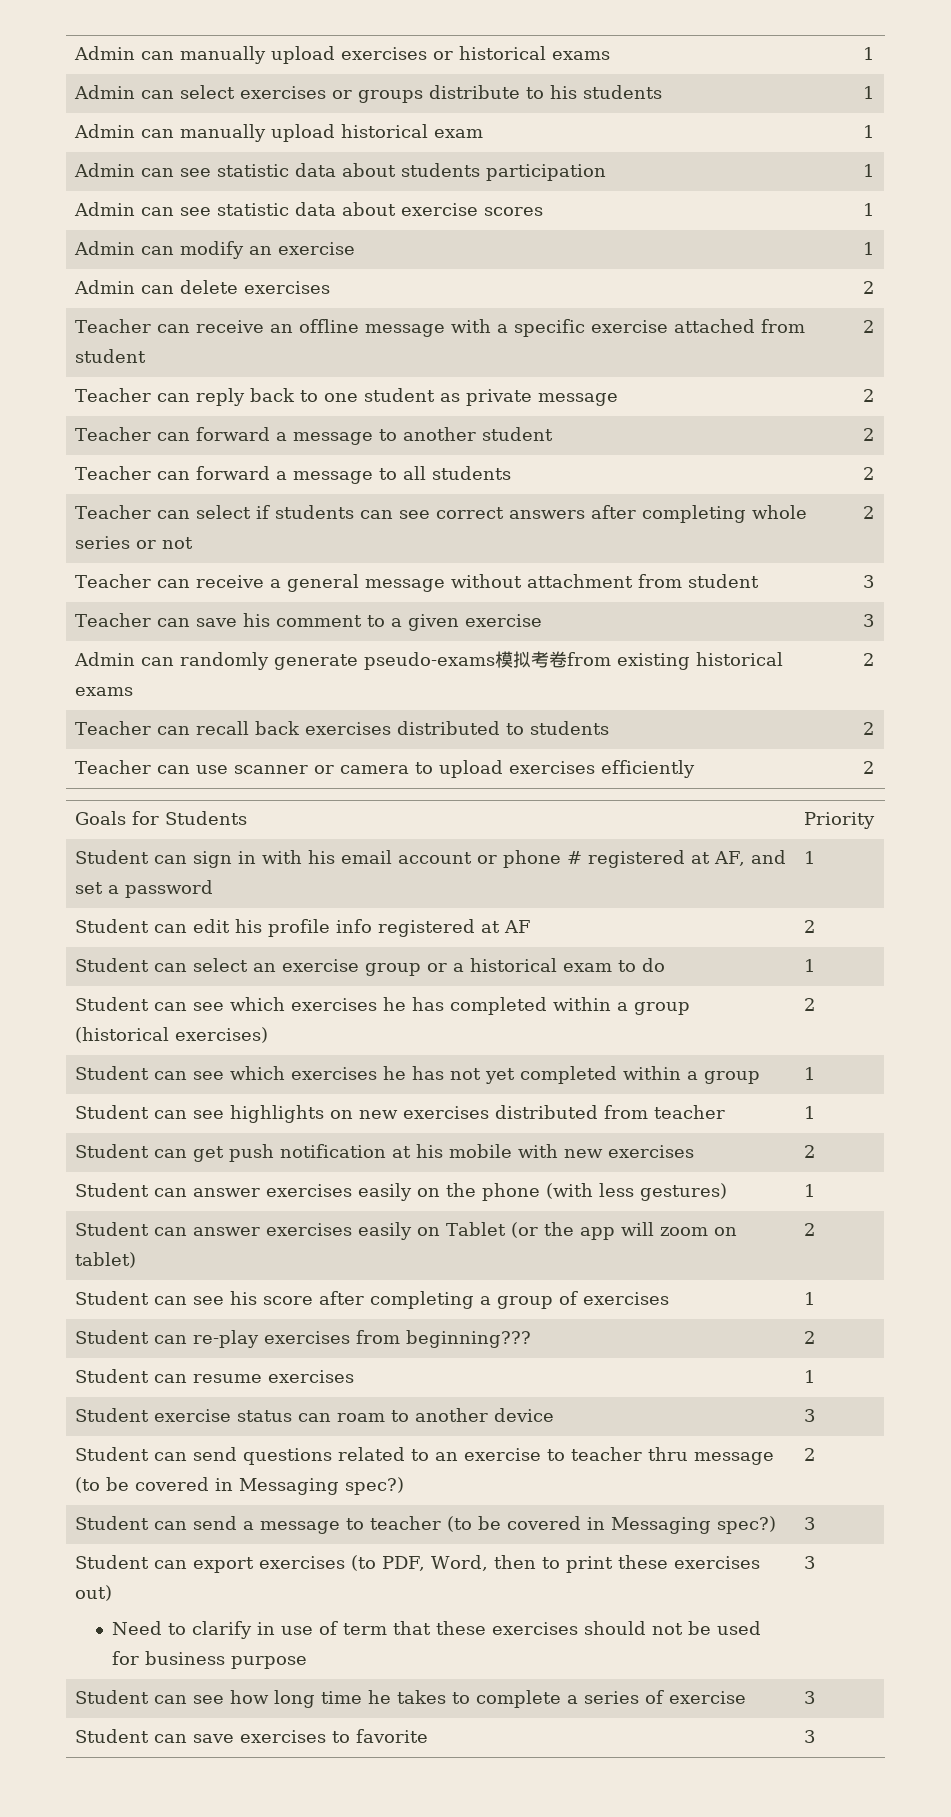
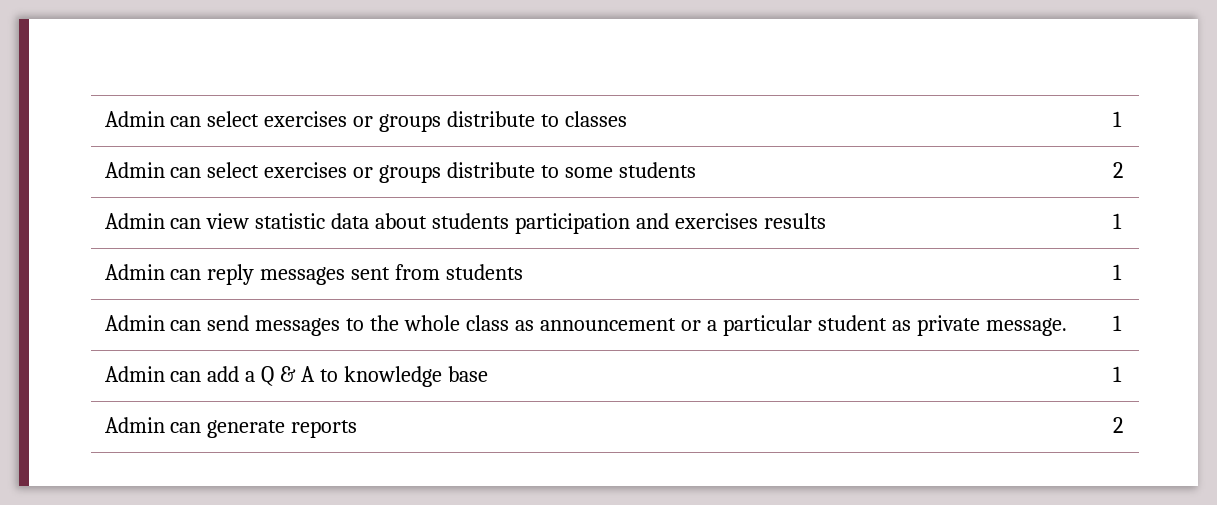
- Admin can manually upload exercises or historical exams | 1
+ Admin can select exercises or groups distribute to classes | 1
- Admin can select exercises or groups distribute to his students | 1
- Admin can manually upload historical exam | 1
- Admin can see statistic data about students participation | 1
- Admin can see statistic data about exercise scores | 1
- Admin can modify an exercise | 1
- Admin can delete exercises | 2
- Teacher can receive an offline message with a specific exercise attached from student | 2
- Teacher can reply back to one student as private message | 2
- Teacher can forward a message to another student | 2
- Teacher can forward a message to all students | 2
- Teacher can select if students can see correct answers after completing whole series or not | 2
- Teacher can receive a general message without attachment from student | 3
- Teacher can save his comment to a given exercise | 3
- Admin can randomly generate pseudo-exams模拟考卷from existing historical exams | 2
- Teacher can recall back exercises distributed to students | 2
- Teacher can use scanner or camera to upload exercises efficiently | 2
- Goals for Students | Priority
- Student can sign in with his email account or phone # registered at AF, and set a password | 1
- Student can edit his profile info registered at AF | 2
- Student can select an exercise group or a historical exam to do | 1
- Student can see which exercises he has completed within a group (historical exercises) | 2
- Student can see which exercises he has not yet completed within a group | 1
- Student can see highlights on new exercises distributed from teacher | 1
- Student can get push notification at his mobile with new exercises | 2
- Student can answer exercises easily on the phone (with less gestures) | 1
- Student can answer exercises easily on Tablet (or the app will zoom on tablet) | 2
- Student can see his score after completing a group of exercises | 1
- Student can re-play exercises from beginning??? | 2
- Student can resume exercises | 1
- Student exercise status can roam to another device | 3
- Student can send questions related to an exercise to teacher thru message (to be covered in Messaging spec?) | 2
- Student can send a message to teacher (to be covered in Messaging spec?) | 3
- Student can export exercises (to PDF, Word, then to print these exercises out)
- Need to clarify in use of term that these exercises should not be used for business purpose | 3
- Student can see how long time he takes to complete a series of exercise | 3
- Student can save exercises to favorite | 3
+ Admin can select exercises or groups distribute to some students | 2
+ Admin can view statistic data about students participation and exercises results | 1
+ Admin can reply messages sent from students | 1
+ Admin can send messages to the whole class as announcement or a particular student as private message. | 1
+ Admin can add a Q & A to knowledge base | 1
+ Admin can generate reports | 2

